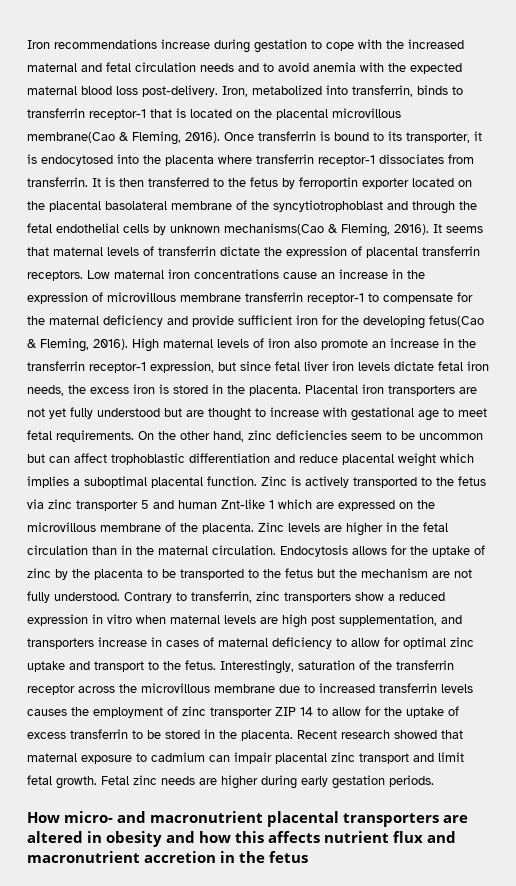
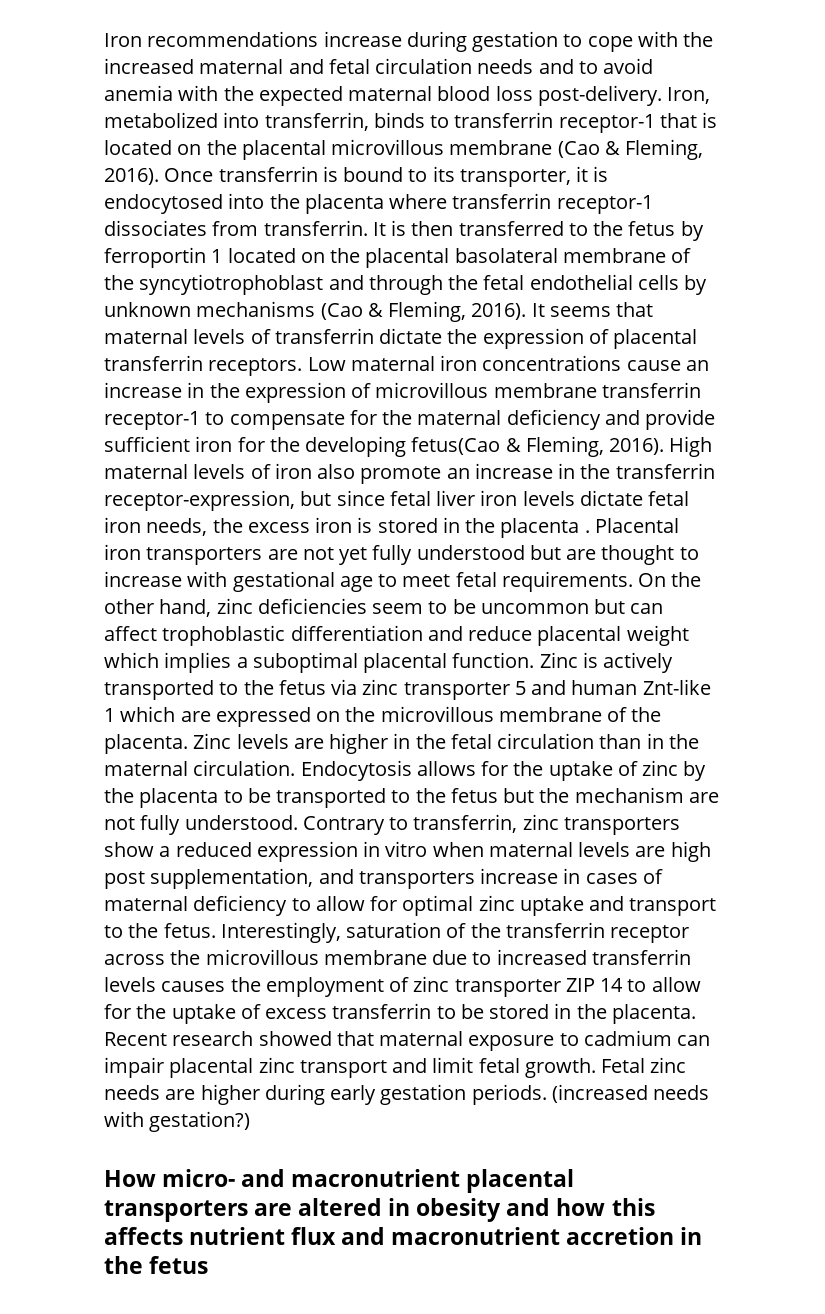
- Iron, metabolized into transferrin, binds to transferrin receptor-1 that is located on the placental microvillous membrane(Cao & Fleming, 2016).
+ Iron, metabolized into transferrin, binds to transferrin receptor-1 that is located on the placental microvillous membrane (Cao & Fleming, 2016).
- It is then transferred to the fetus by ferroportin exporter located on the placental basolateral membrane of the syncytiotrophoblast and through the fetal endothelial cells by unknown mechanisms(Cao & Fleming, 2016).
+ It is then transferred to the fetus by ferroportin 1 located on the placental basolateral membrane of the syncytiotrophoblast and through the fetal endothelial cells by unknown mechanisms (Cao & Fleming, 2016).
- High maternal levels of iron also promote an increase in the transferrin receptor-1 expression, but since fetal liver iron levels dictate fetal iron needs, the excess iron is stored in the placenta.
+ High maternal levels of iron also promote an increase in the transferrin receptor-expression, but since fetal liver iron levels dictate fetal iron needs, the excess iron is stored in the placenta .
+ (increased needs with gestation?)

